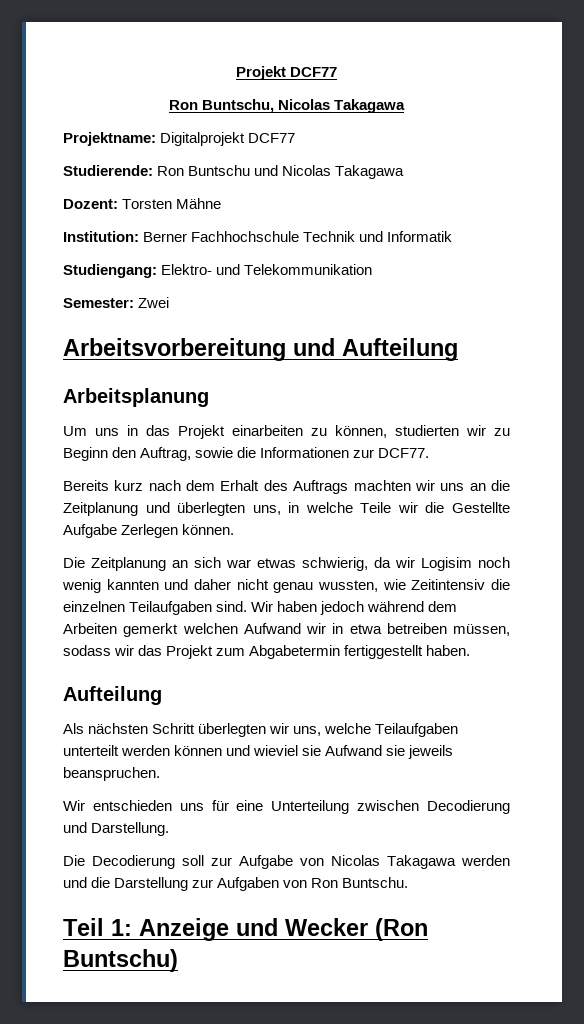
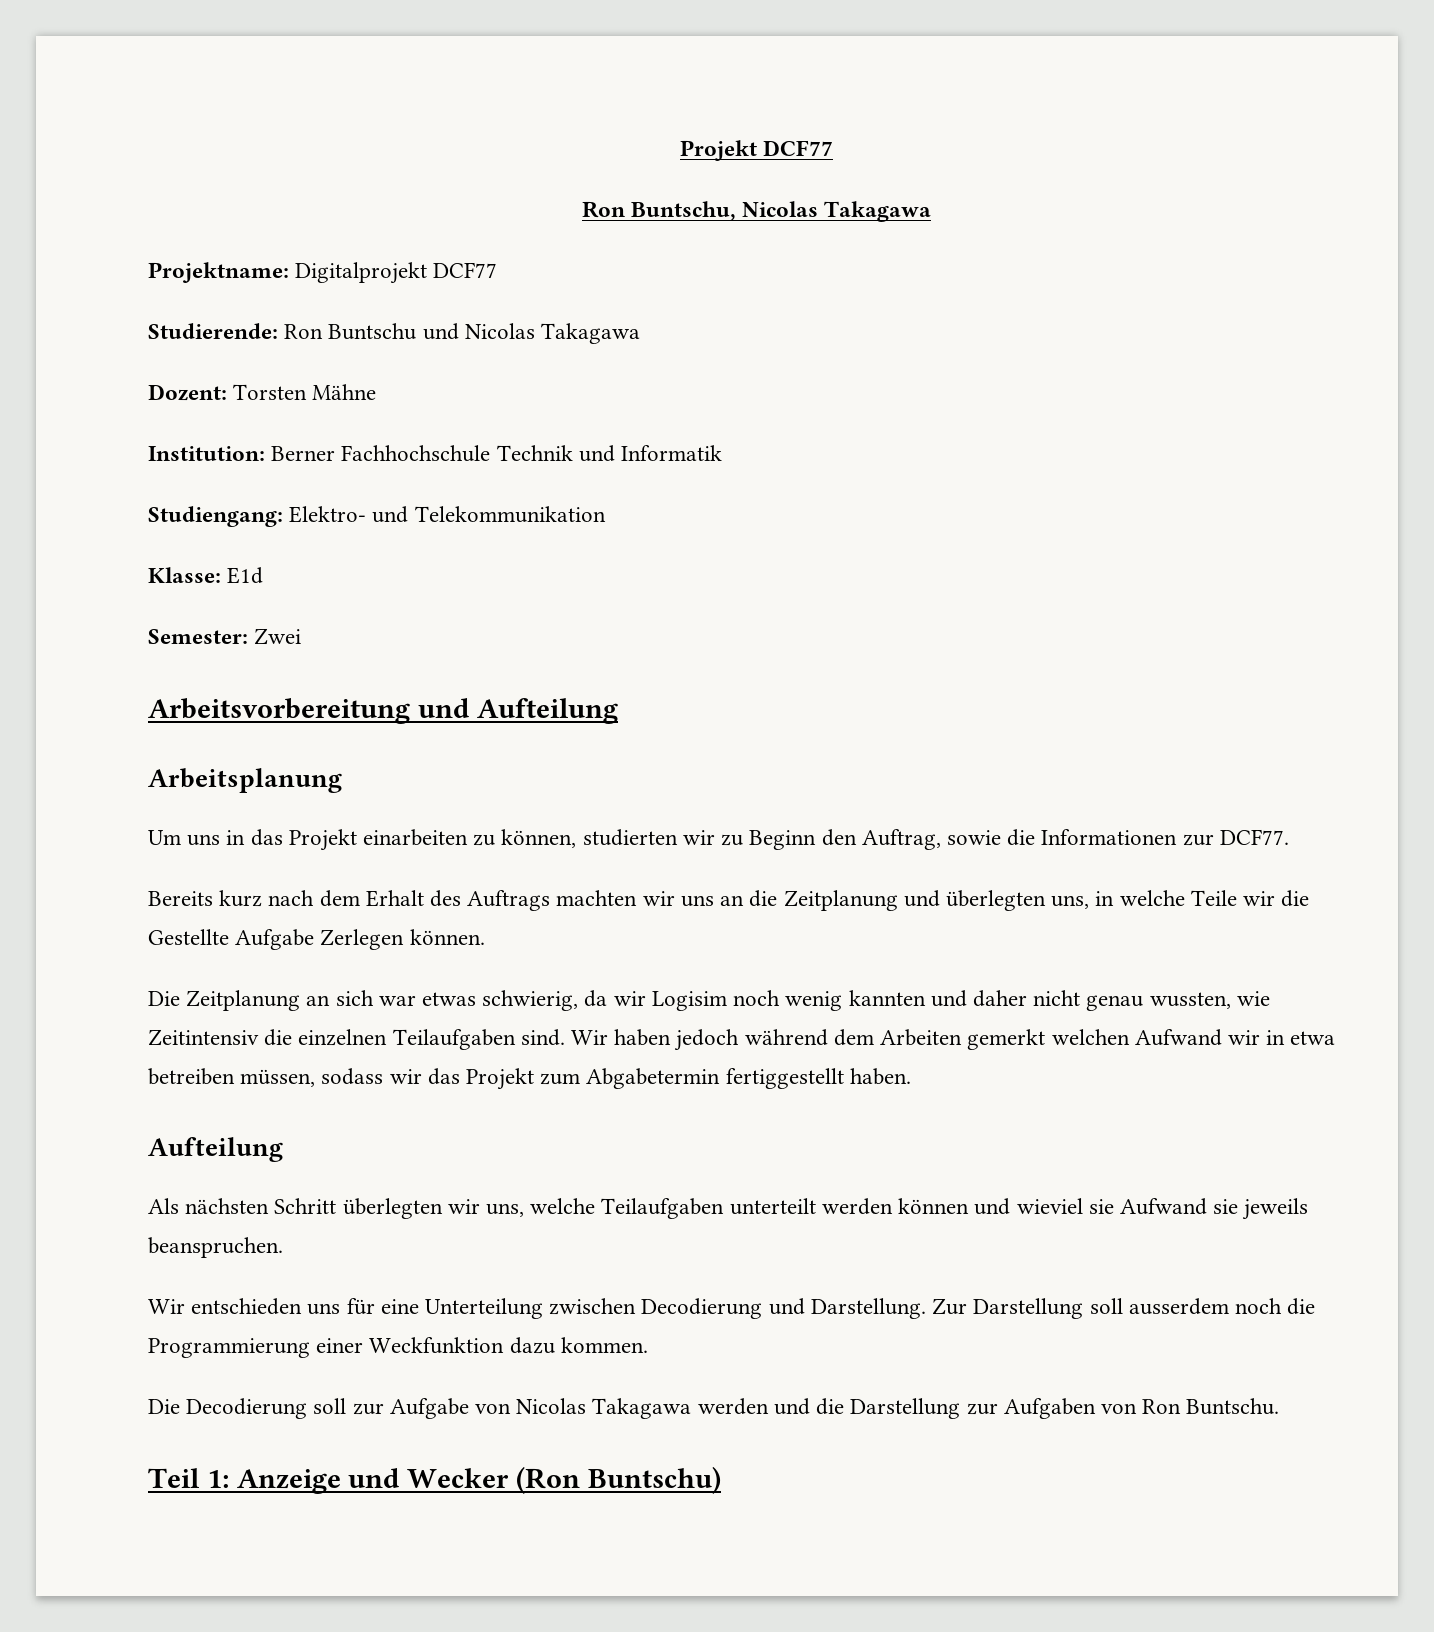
+ Klasse: E1d
+ Zur Darstellung soll ausserdem noch die Programmierung einer Weckfunktion dazu kommen.

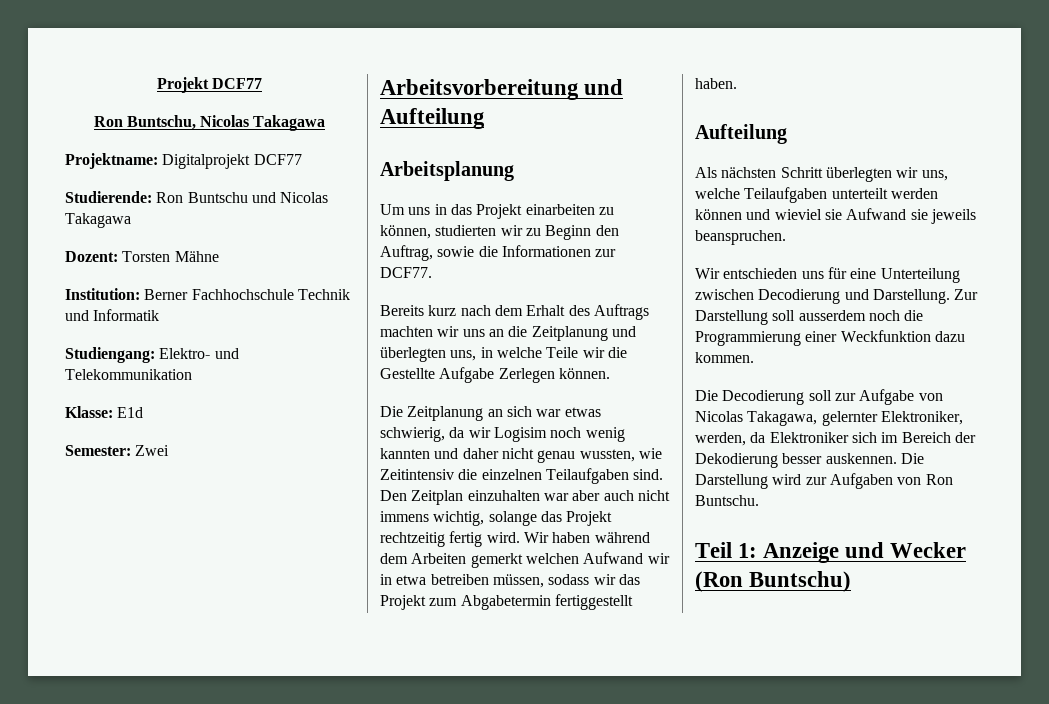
+ Den Zeitplan einzuhalten war aber auch nicht immens wichtig, solange das Projekt rechtzeitig fertig wird.
- Wir haben jedoch während dem Arbeiten gemerkt welchen Aufwand wir in etwa betreiben müssen, sodass wir das Projekt zum Abgabetermin fertiggestellt haben.
+ Wir haben während dem Arbeiten gemerkt welchen Aufwand wir in etwa betreiben müssen, sodass wir das Projekt zum Abgabetermin fertiggestellt haben.
- Die Decodierung soll zur Aufgabe von Nicolas Takagawa werden und die Darstellung zur Aufgaben von Ron Buntschu.
+ Die Decodierung soll zur Aufgabe von Nicolas Takagawa, gelernter Elektroniker, werden, da Elektroniker sich im Bereich der Dekodierung besser auskennen. Die Darstellung wird zur Aufgaben von Ron Buntschu.

